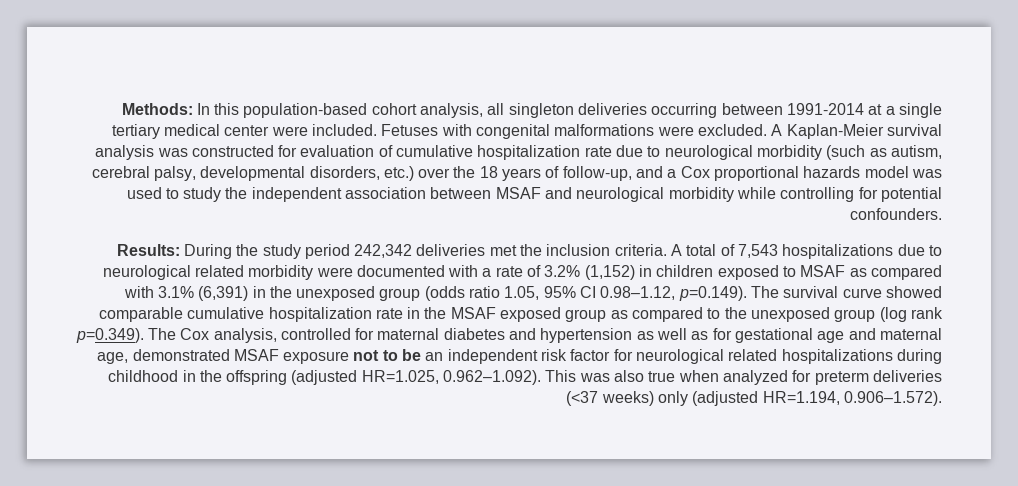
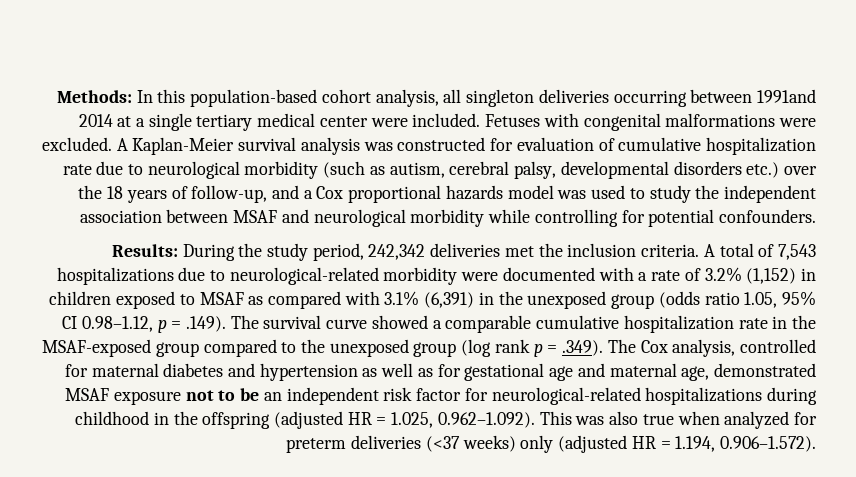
- Methods: In this population-based cohort analysis, all singleton deliveries occurring between 1991-2014 at a single tertiary medical center were included.
+ Methods: In this population-based cohort analysis, all singleton deliveries occurring between 1991and 2014 at a single tertiary medical center were included.
- A Kaplan-Meier survival analysis was constructed for evaluation of cumulative hospitalization rate due to neurological morbidity (such as autism, cerebral palsy, developmental disorders, etc.) over the 18 years of follow-up, and a Cox proportional hazards model was used to study the independent association between MSAF and neurological morbidity while controlling for potential confounders.
+ A Kaplan-Meier survival analysis was constructed for evaluation of cumulative hospitalization rate due to neurological morbidity (such as autism, cerebral palsy, developmental disorders etc.) over the 18 years of follow-up, and a Cox proportional hazards model was used to study the independent association between MSAF and neurological morbidity while controlling for potential confounders.
- Results: During the study period 242,342 deliveries met the inclusion criteria.
+ Results: During the study period, 242,342 deliveries met the inclusion criteria.
- A total of 7,543 hospitalizations due to neurological related morbidity were documented with a rate of 3.2% (1,152) in children exposed to MSAF as compared with 3.1% (6,391) in the unexposed group (odds ratio 1.05, 95% CI 0.98–1.12, p=0.149). The survival curve showed comparable cumulative hospitalization rate in the MSAF exposed group as compared to the unexposed group (log rank p=0.349). The Cox analysis, controlled for maternal diabetes and hypertension as well as for gestational age and maternal age, demonstrated MSAF exposure not to be an independent risk factor for neurological related hospitalizations during childhood in the offspring (adjusted HR=1.025, 0.962–1.092). This was also true when analyzed for preterm deliveries (<37 weeks) only (adjusted HR=1.194, 0.906–1.572).
+ A total of 7,543 hospitalizations due to neurological-related morbidity were documented with a rate of 3.2% (1,152) in children exposed to MSAF as compared with 3.1% (6,391) in the unexposed group (odds ratio 1.05, 95% CI 0.98–1.12, p = .149). The survival curve showed a comparable cumulative hospitalization rate in the MSAF-exposed group compared to the unexposed group (log rank p = .349). The Cox analysis, controlled for maternal diabetes and hypertension as well as for gestational age and maternal age, demonstrated MSAF exposure not to be an independent risk factor for neurological-related hospitalizations during childhood in the offspring (adjusted HR = 1.025, 0.962–1.092). This was also true when analyzed for preterm deliveries (<37 weeks) only (adjusted HR = 1.194, 0.906–1.572).

